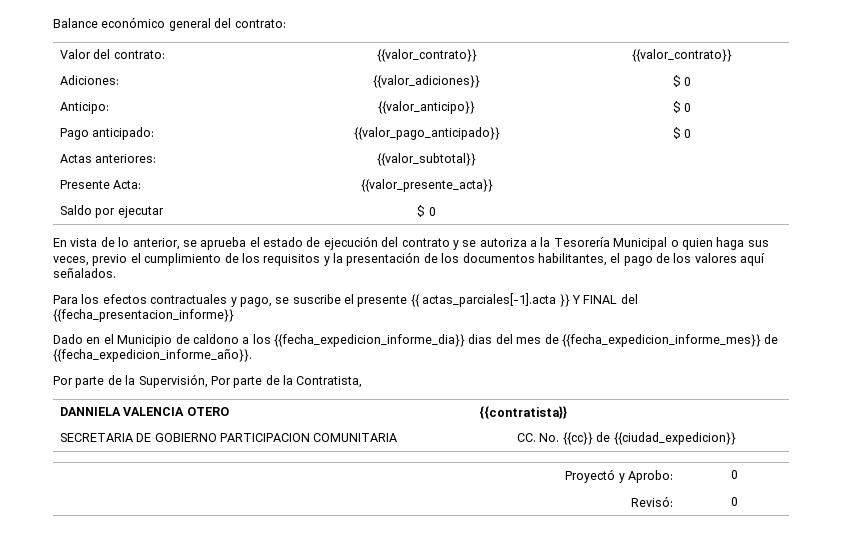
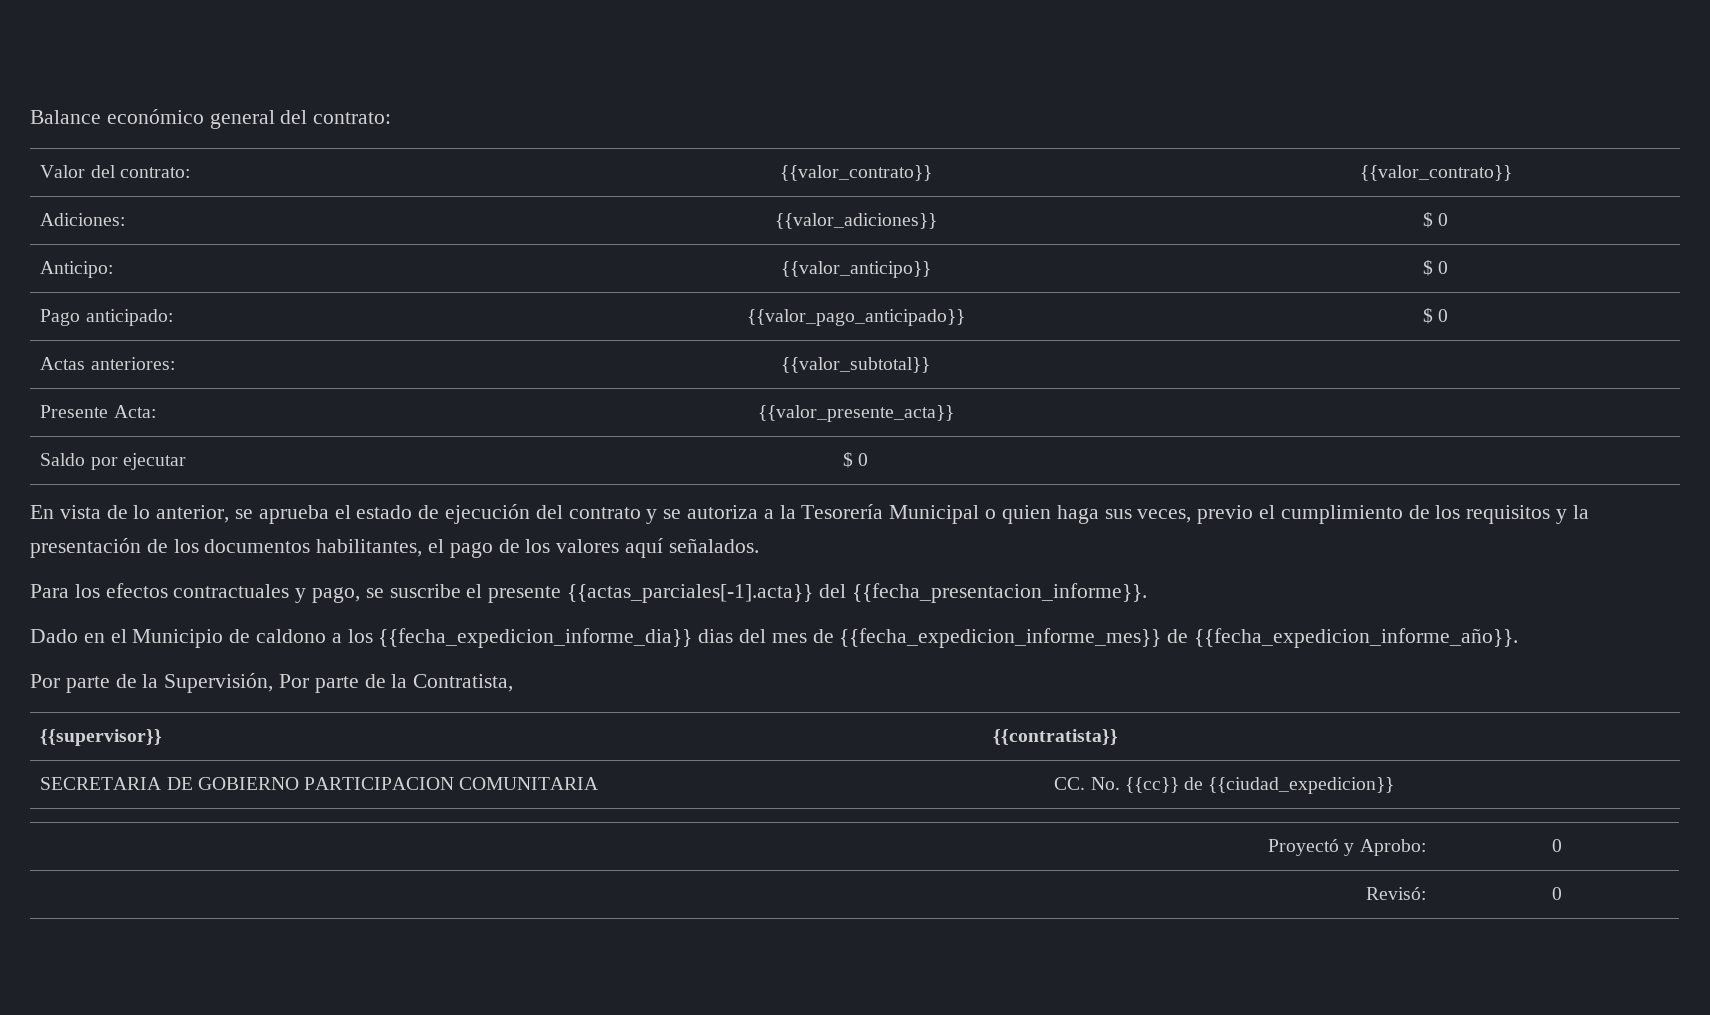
- Para los efectos contractuales y pago, se suscribe el presente {{ actas_parciales[-1].acta }} Y FINAL del {{fecha_presentacion_informe}}
+ Para los efectos contractuales y pago, se suscribe el presente {{actas_parciales[-1].acta}} del {{fecha_presentacion_informe}}.
- DANNIELA VALENCIA OTERO | {{contratista}}
+ {{supervisor}} | {{contratista}}

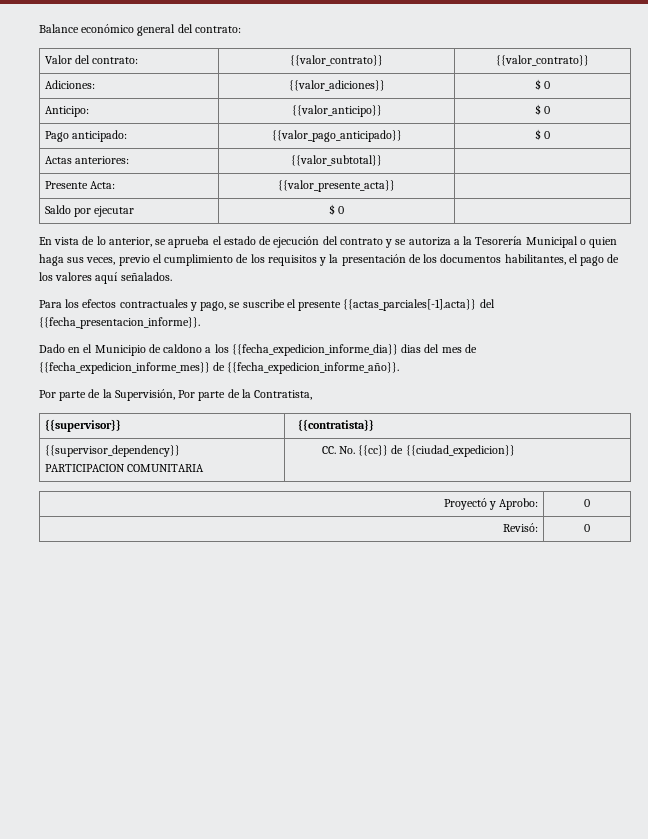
- SECRETARIA DE GOBIERNO PARTICIPACION COMUNITARIA | CC. No. {{cc}} de {{ciudad_expedicion}}
+ {{supervisor_dependency}}
+ PARTICIPACION COMUNITARIA | CC. No. {{cc}} de {{ciudad_expedicion}}

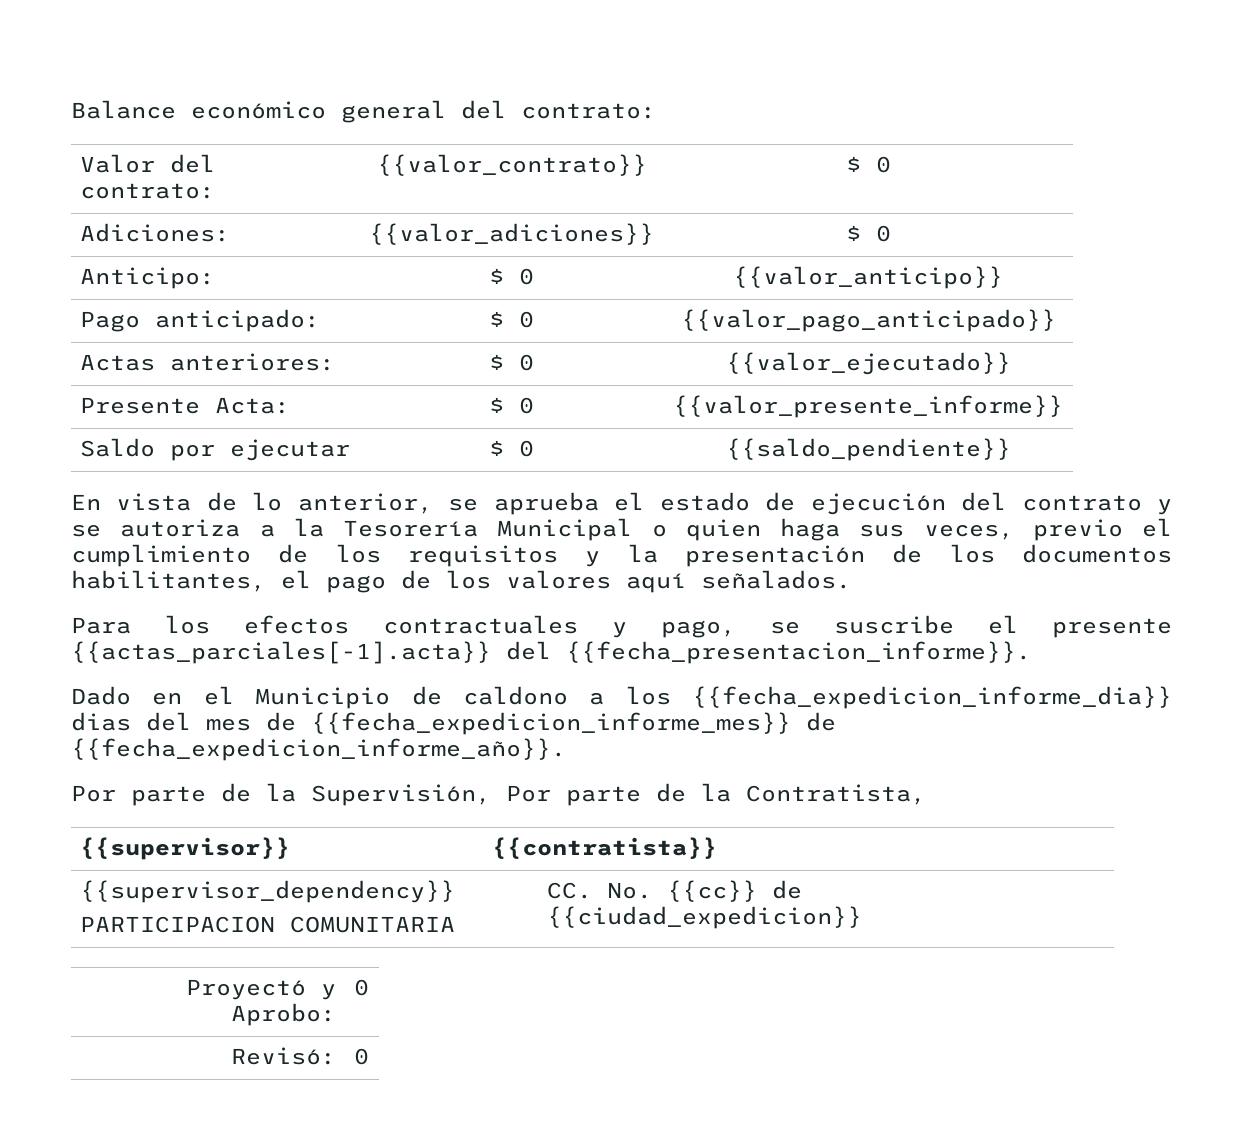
- Valor del contrato: | {{valor_contrato}} | {{valor_contrato}}
+ Valor del contrato: | {{valor_contrato}} | $ 0
- Anticipo: | {{valor_anticipo}} | $ 0
+ Anticipo: | $ 0 | {{valor_anticipo}}
- Pago anticipado: | {{valor_pago_anticipado}} | $ 0
+ Pago anticipado: | $ 0 | {{valor_pago_anticipado}}
- Actas anteriores: | {{valor_subtotal}} |
+ Actas anteriores: | $ 0 | {{valor_ejecutado}}
- Presente Acta: | {{valor_presente_acta}} |
+ Presente Acta: | $ 0 | {{valor_presente_informe}}
- Saldo por ejecutar | $ 0 |
+ Saldo por ejecutar | $ 0 | {{saldo_pendiente}}

